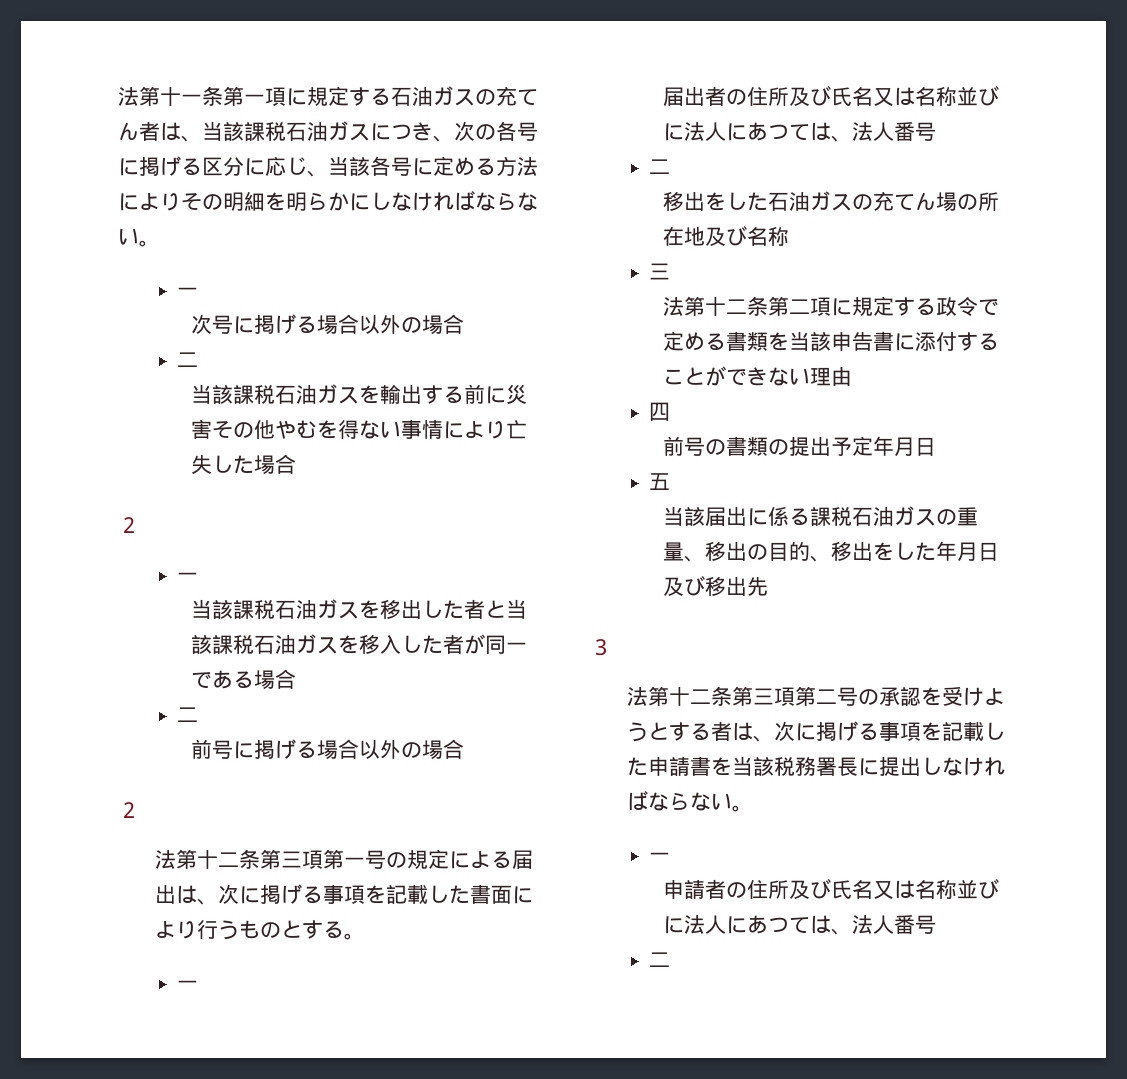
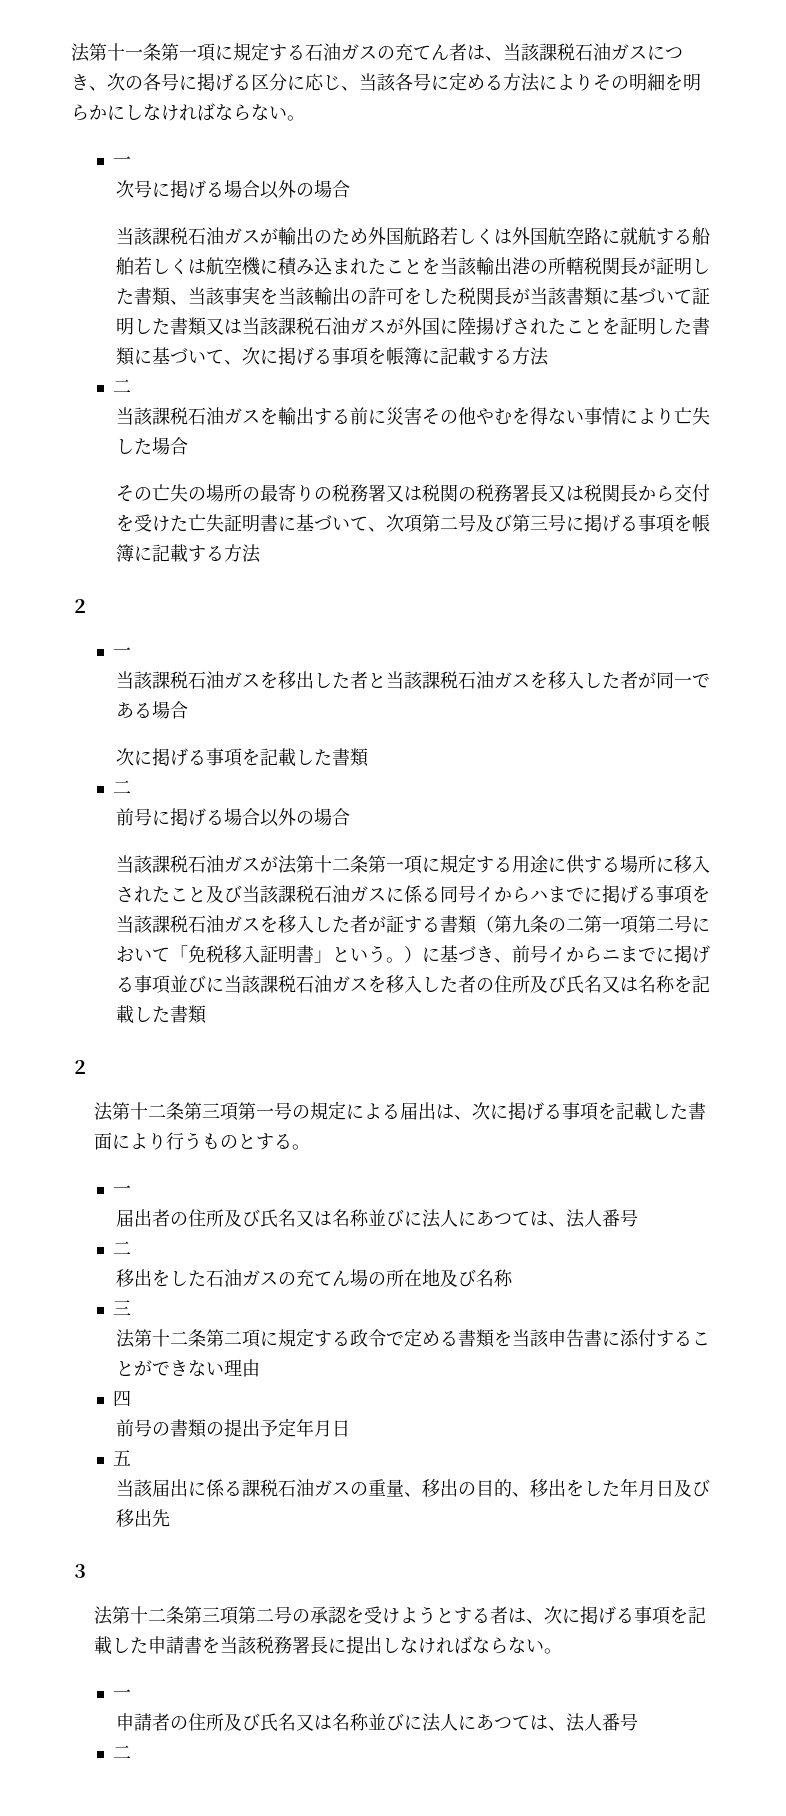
+ 当該課税石油ガスが輸出のため外国航路若しくは外国航空路に就航する船舶若しくは航空機に積み込まれたことを当該輸出港の所轄税関長が証明した書類、当該事実を当該輸出の許可をした税関長が当該書類に基づいて証明した書類又は当該課税石油ガスが外国に陸揚げされたことを証明した書類に基づいて、次に掲げる事項を帳簿に記載する方法
+ その亡失の場所の最寄りの税務署又は税関の税務署長又は税関長から交付を受けた亡失証明書に基づいて、次項第二号及び第三号に掲げる事項を帳簿に記載する方法
+ 次に掲げる事項を記載した書類
+ 当該課税石油ガスが法第十二条第一項に規定する用途に供する場所に移入されたこと及び当該課税石油ガスに係る同号イからハまでに掲げる事項を当該課税石油ガスを移入した者が証する書類（第九条の二第一項第二号において「免税移入証明書」という。）に基づき、前号イからニまでに掲げる事項並びに当該課税石油ガスを移入した者の住所及び氏名又は名称を記載した書類

